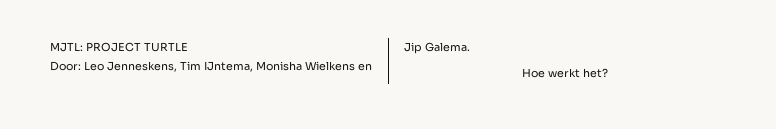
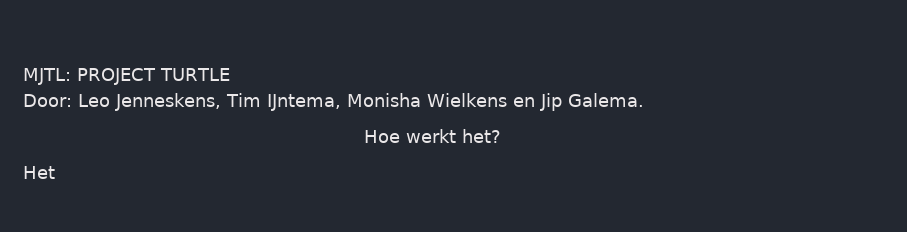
+ Het

